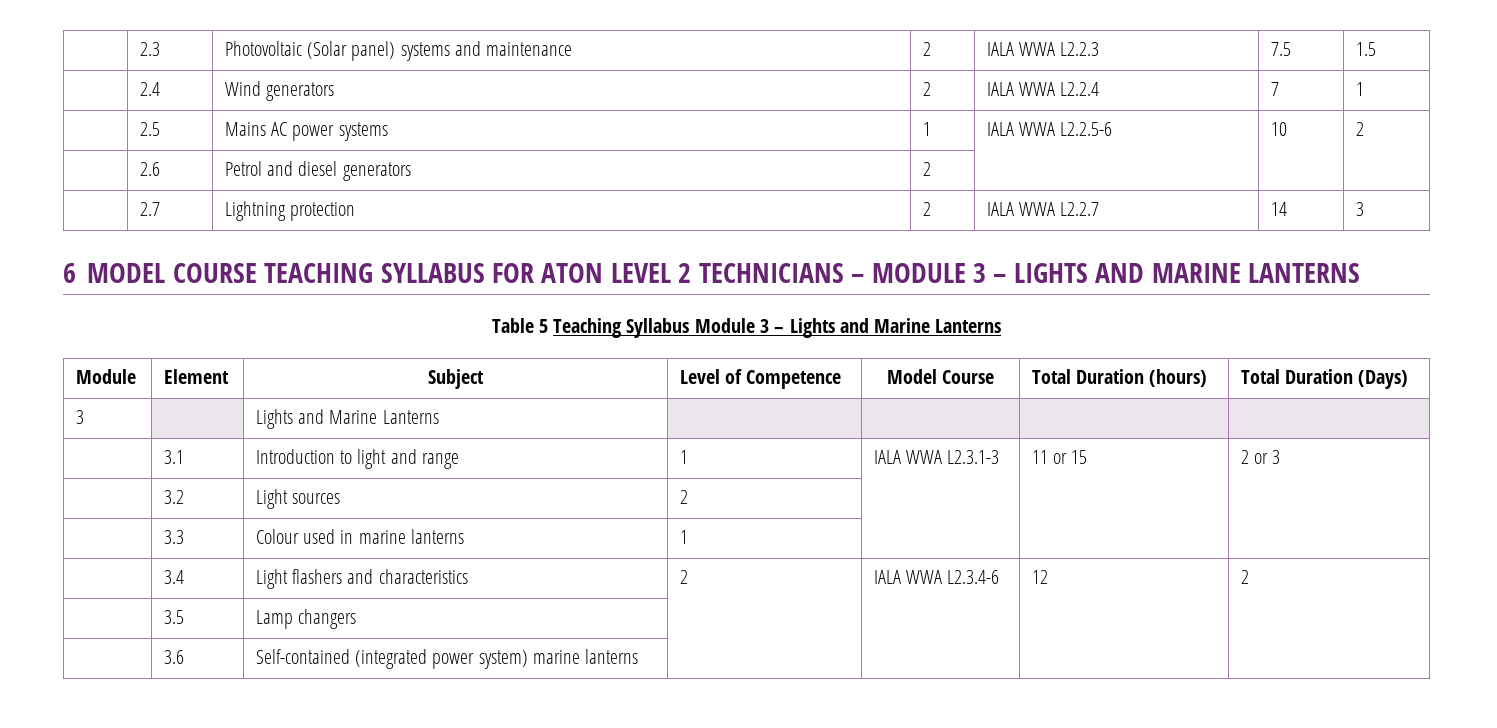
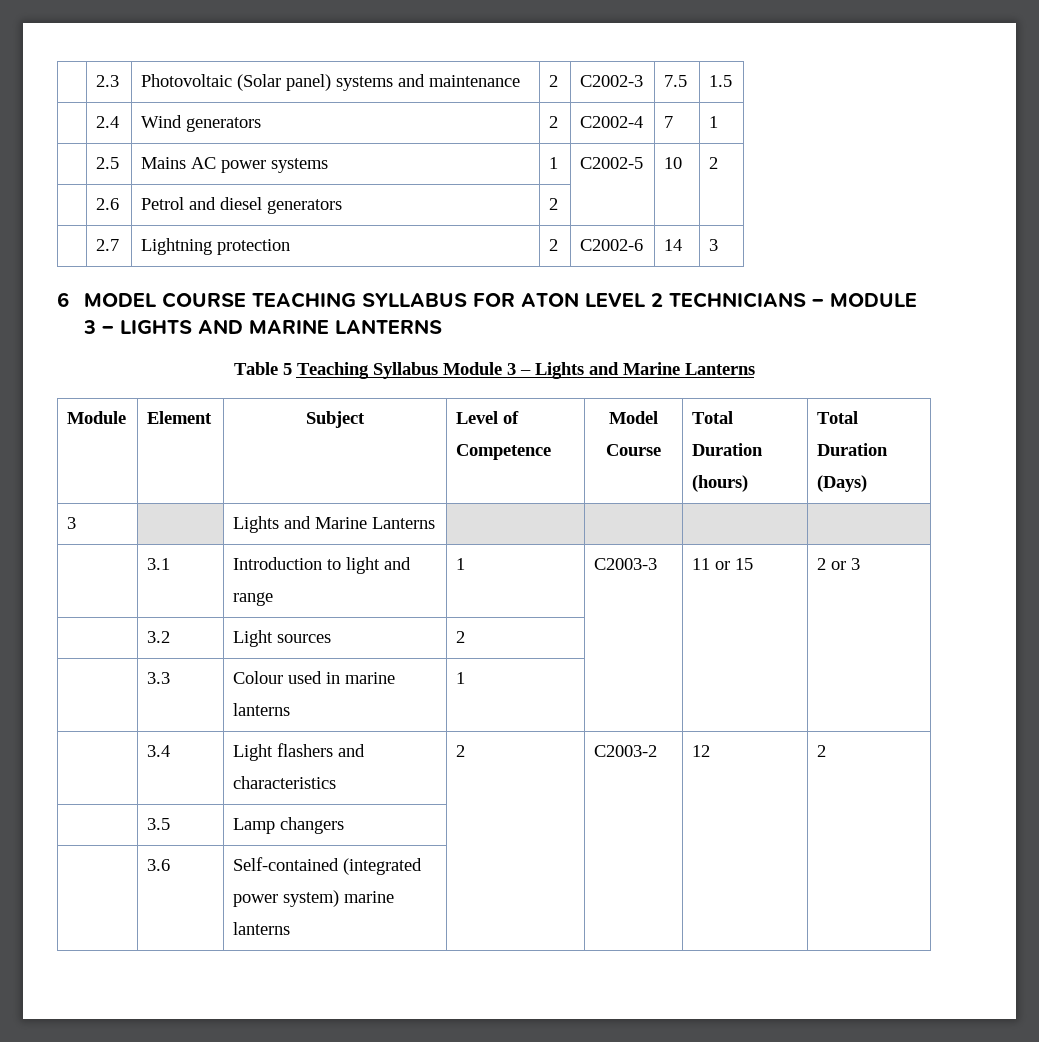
- | 2.3 | Photovoltaic (Solar panel) systems and maintenance | 2 | IALA WWA L2.2.3 | 7.5 | 1.5
+ | 2.3 | Photovoltaic (Solar panel) systems and maintenance | 2 | C2002-3 | 7.5 | 1.5
- | 2.4 | Wind generators | 2 | IALA WWA L2.2.4 | 7 | 1
+ | 2.4 | Wind generators | 2 | C2002-4 | 7 | 1
- | 2.5 | Mains AC power systems | 1 | IALA WWA L2.2.5-6 | 10 | 2
+ | 2.5 | Mains AC power systems | 1 | C2002-5 | 10 | 2
- | 2.7 | Lightning protection | 2 | IALA WWA L2.2.7 | 14 | 3
+ | 2.7 | Lightning protection | 2 | C2002-6 | 14 | 3
- | 3.1 | Introduction to light and range | 1 | IALA WWA L2.3.1-3 | 11 or 15 | 2 or 3
+ | 3.1 | Introduction to light and range | 1 | C2003-3 | 11 or 15 | 2 or 3
- | 3.4 | Light flashers and characteristics | 2 | IALA WWA L2.3.4-6 | 12 | 2
+ | 3.4 | Light flashers and characteristics | 2 | C2003-2 | 12 | 2

